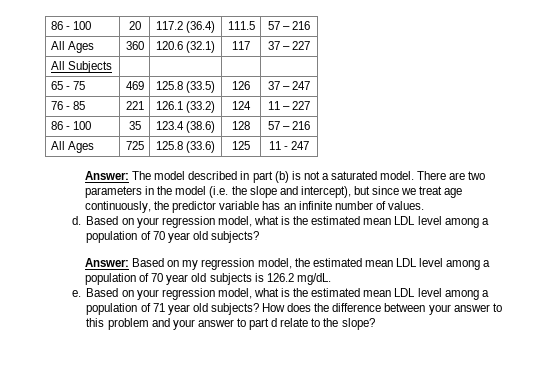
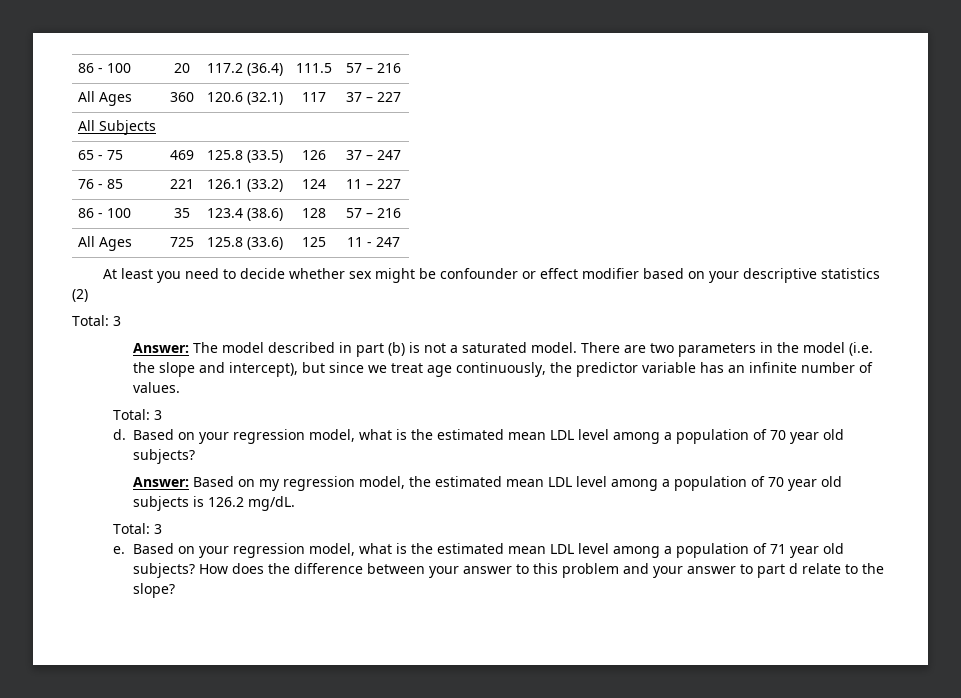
+ At least you need to decide whether sex might be confounder or effect modifier based on your descriptive statistics (2)
+ Total: 3
  There are two parameters in the model (i.e. the slope and intercept), but since we treat age continuously, the predictor variable has an infinite number of values.
+ Total: 3
  Answer: Based on my regression model, the estimated mean LDL level among a population of 70 year old subjects is 126.2 mg/dL.
+ Total: 3

